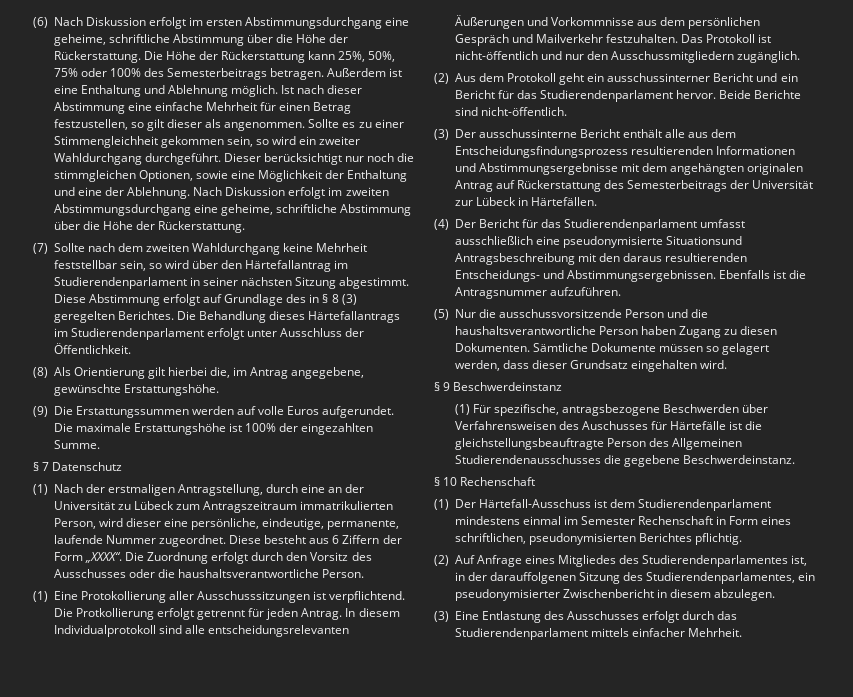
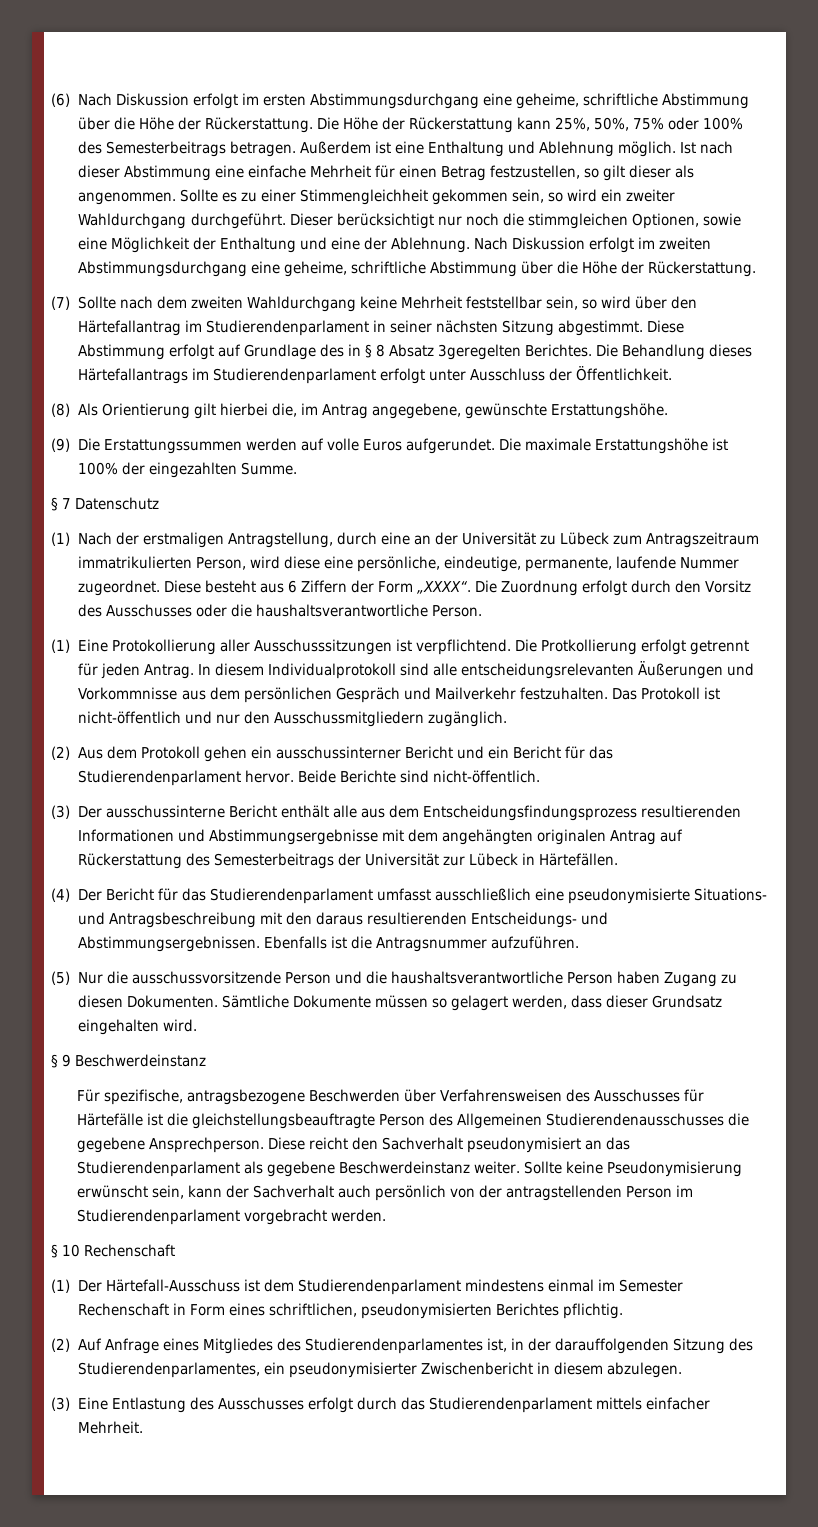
- Diese Abstimmung erfolgt auf Grundlage des in § 8 (3) geregelten Berichtes.
+ Diese Abstimmung erfolgt auf Grundlage des in § 8 Absatz 3geregelten Berichtes.
- (1) Nach der erstmaligen Antragstellung, durch eine an der Universität zu Lübeck zum Antragszeitraum immatrikulierten Person, wird dieser eine persönliche, eindeutige, permanente, laufende Nummer zugeordnet.
+ (1) Nach der erstmaligen Antragstellung, durch eine an der Universität zu Lübeck zum Antragszeitraum immatrikulierten Person, wird diese eine persönliche, eindeutige, permanente, laufende Nummer zugeordnet.
- (2) Aus dem Protokoll geht ein ausschussinterner Bericht und ein Bericht für das Studierendenparlament hervor.
+ (2) Aus dem Protokoll gehen ein ausschussinterner Bericht und ein Bericht für das Studierendenparlament hervor.
- (4) Der Bericht für das Studierendenparlament umfasst ausschließlich eine pseudonymisierte Situationsund Antragsbeschreibung mit den daraus resultierenden Entscheidungs- und Abstimmungsergebnissen.
+ (4) Der Bericht für das Studierendenparlament umfasst ausschließlich eine pseudonymisierte Situations- und Antragsbeschreibung mit den daraus resultierenden Entscheidungs- und Abstimmungsergebnissen.
- (1) Für spezifische, antragsbezogene Beschwerden über Verfahrensweisen des Auschusses für Härtefälle ist die gleichstellungsbeauftragte Person des Allgemeinen Studierendenausschusses die gegebene Beschwerdeinstanz.
+ Für spezifische, antragsbezogene Beschwerden über Verfahrensweisen des Ausschusses für Härtefälle ist die gleichstellungsbeauftragte Person des Allgemeinen Studierendenausschusses die gegebene Ansprechperson. Diese reicht den Sachverhalt pseudonymisiert an das Studierendenparlament als gegebene Beschwerdeinstanz weiter. Sollte keine Pseudonymisierung erwünscht sein, kann der Sachverhalt auch persönlich von der antragstellenden Person im Studierendenparlament vorgebracht werden.
- (2) Auf Anfrage eines Mitgliedes des Studierendenparlamentes ist, in der darauffolgenen Sitzung des Studierendenparlamentes, ein pseudonymisierter Zwischenbericht in diesem abzulegen.
+ (2) Auf Anfrage eines Mitgliedes des Studierendenparlamentes ist, in der darauffolgenden Sitzung des Studierendenparlamentes, ein pseudonymisierter Zwischenbericht in diesem abzulegen.

